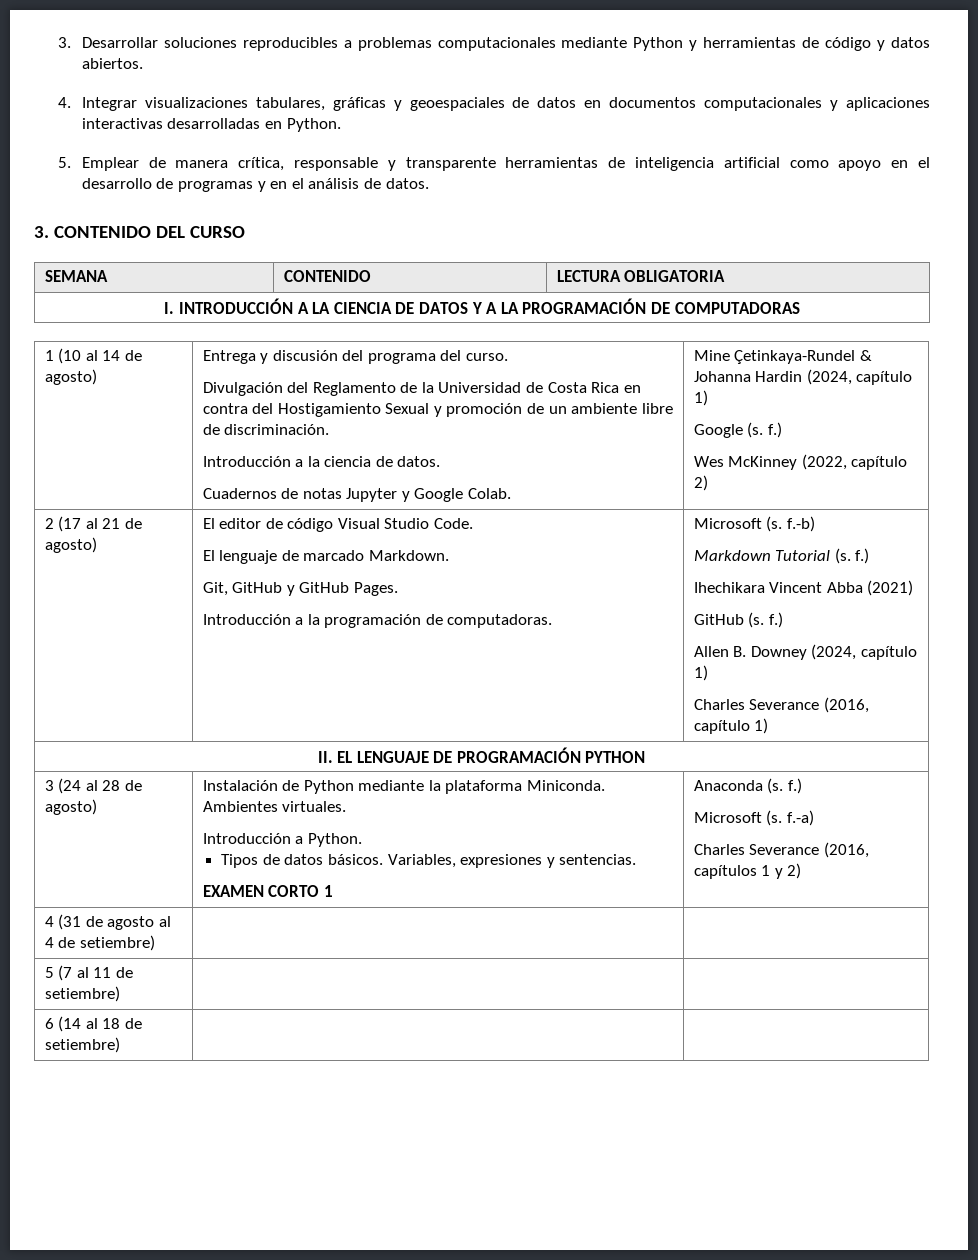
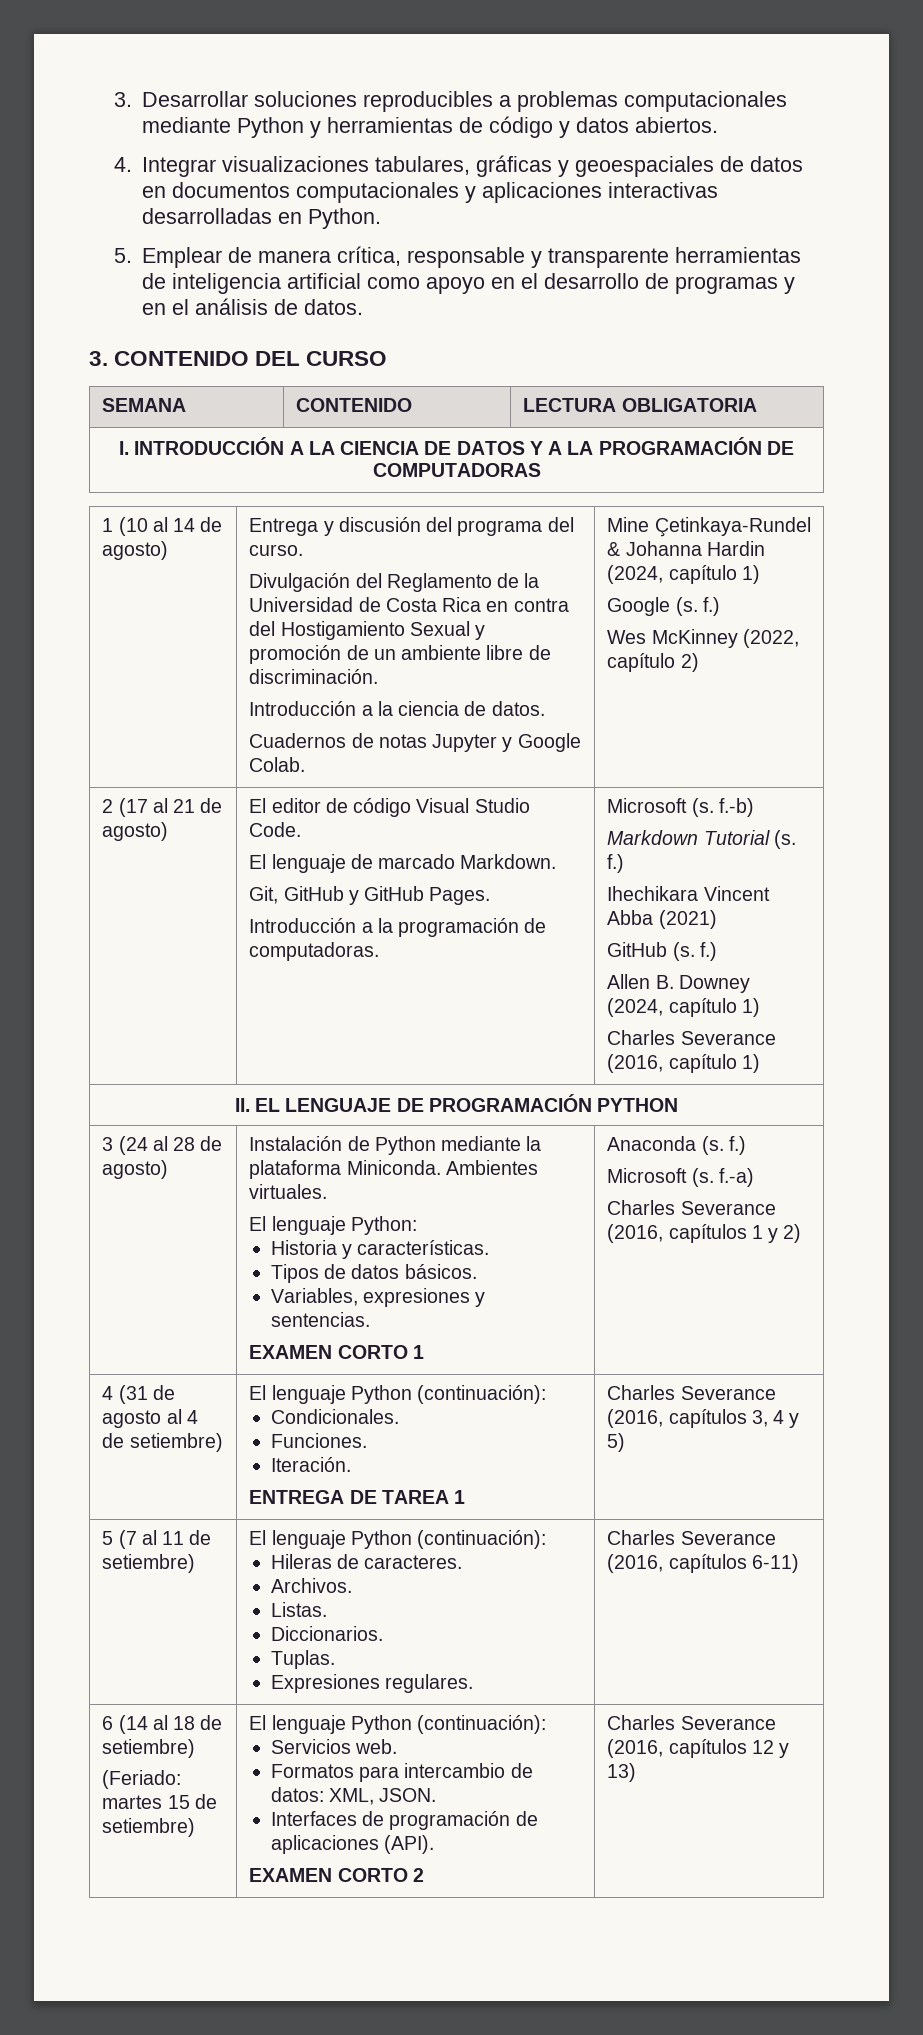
- Introducción a Python.
+ El lenguaje Python:
+ Historia y características.
- Tipos de datos básicos. Variables, expresiones y sentencias.
+ Tipos de datos básicos.
+ Variables, expresiones y sentencias.
- 4 (31 de agosto al 4 de setiembre) | |
+ 4 (31 de agosto al 4 de setiembre) | El lenguaje Python (continuación):
+ Condicionales.
+ Funciones.
+ Iteración.
+ ENTREGA DE TAREA 1 | Charles Severance (2016, capítulos 3, 4 y 5)
- 5 (7 al 11 de setiembre) | |
+ 5 (7 al 11 de setiembre) | El lenguaje Python (continuación):
+ Hileras de caracteres.
+ Archivos.
+ Listas.
+ Diccionarios.
+ Tuplas.
+ Expresiones regulares. | Charles Severance (2016, capítulos 6-11)
- 6 (14 al 18 de setiembre) | |
+ 6 (14 al 18 de setiembre)
+ (Feriado: martes 15 de setiembre) | El lenguaje Python (continuación):
+ Servicios web.
+ Formatos para intercambio de datos: XML, JSON.
+ Interfaces de programación de aplicaciones (API).
+ EXAMEN CORTO 2 | Charles Severance (2016, capítulos 12 y 13)

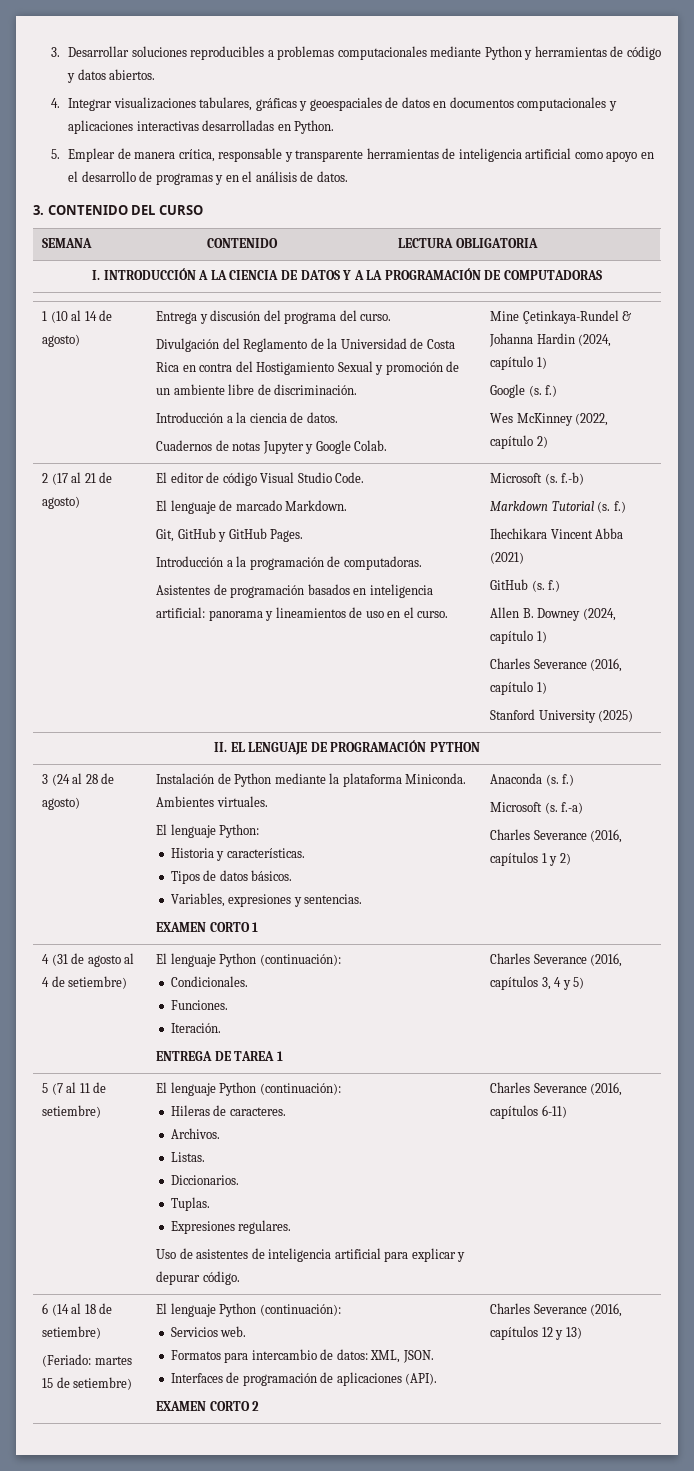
+ Asistentes de programación basados en inteligencia artificial: panorama y lineamientos de uso en el curso.
+ Stanford University (2025)
  5 (7 al 11 de setiembre) | El lenguaje Python (continuación):
  Hileras de caracteres.
  Archivos.
  Listas.
  Diccionarios.
  Tuplas.
- Expresiones regulares. | Charles Severance (2016, capítulos 6-11)
+ Expresiones regulares.
+ Uso de asistentes de inteligencia artificial para explicar y depurar código. | Charles Severance (2016, capítulos 6-11)

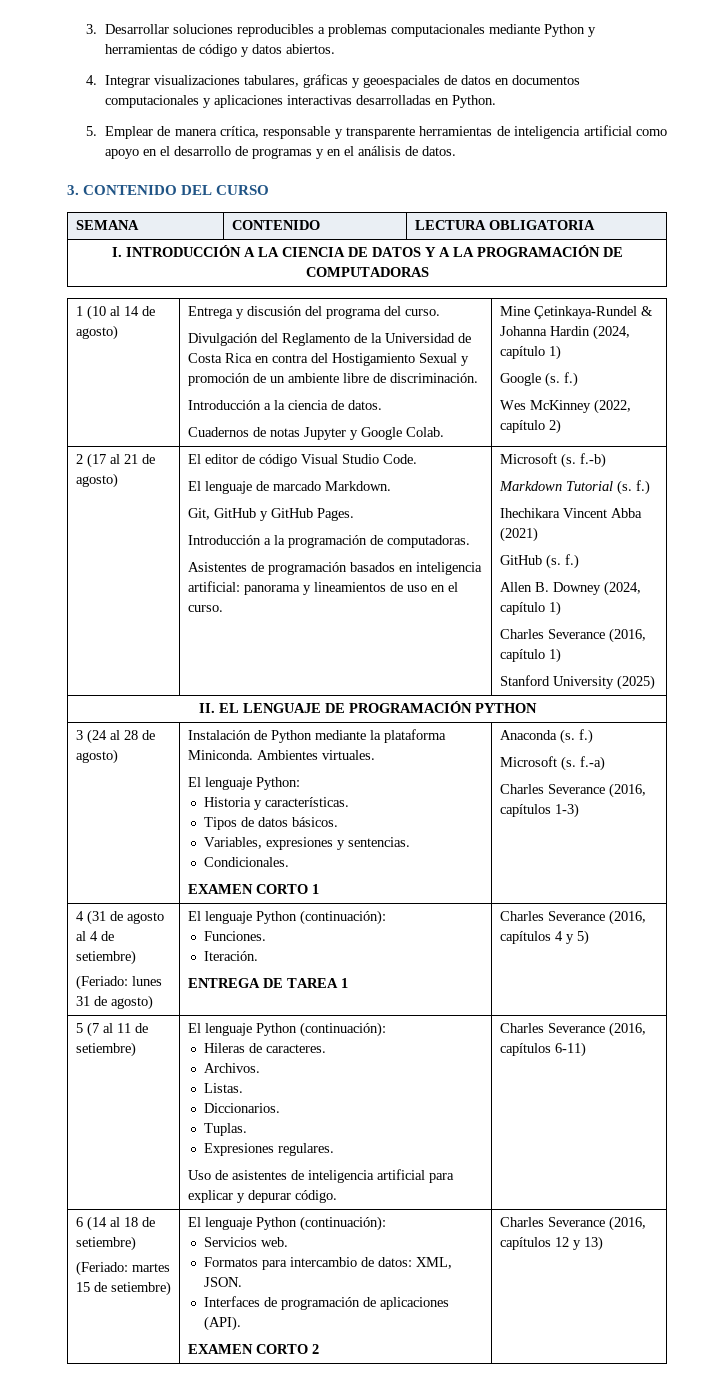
+ Condicionales.
- Charles Severance (2016, capítulos 1 y 2)
+ Charles Severance (2016, capítulos 1-3)
- 4 (31 de agosto al 4 de setiembre) | El lenguaje Python (continuación):
- Condicionales.
+ 4 (31 de agosto al 4 de setiembre)
+ (Feriado: lunes 31 de agosto) | El lenguaje Python (continuación):
  Funciones.
  Iteración.
- ENTREGA DE TAREA 1 | Charles Severance (2016, capítulos 3, 4 y 5)
+ ENTREGA DE TAREA 1 | Charles Severance (2016, capítulos 4 y 5)

